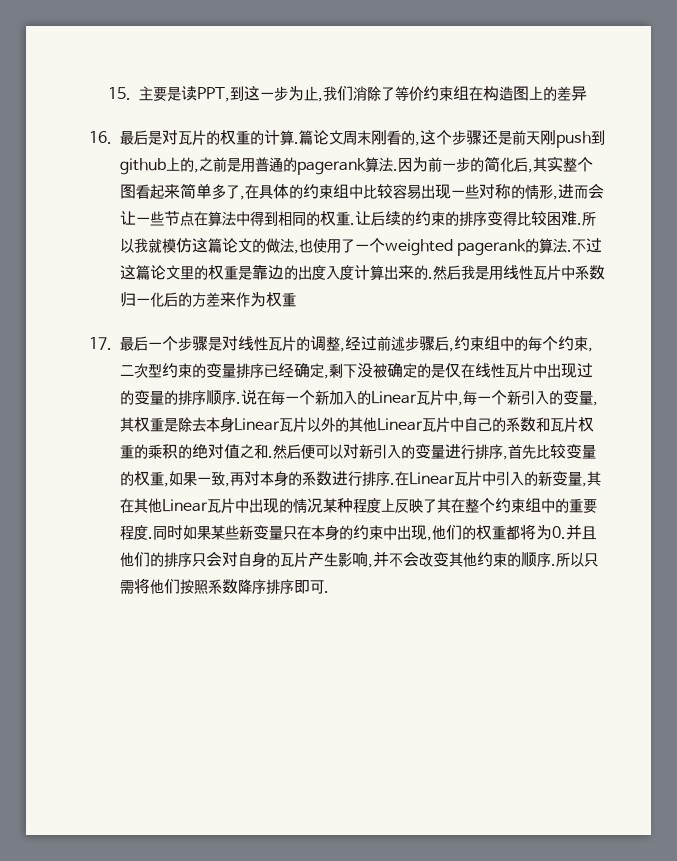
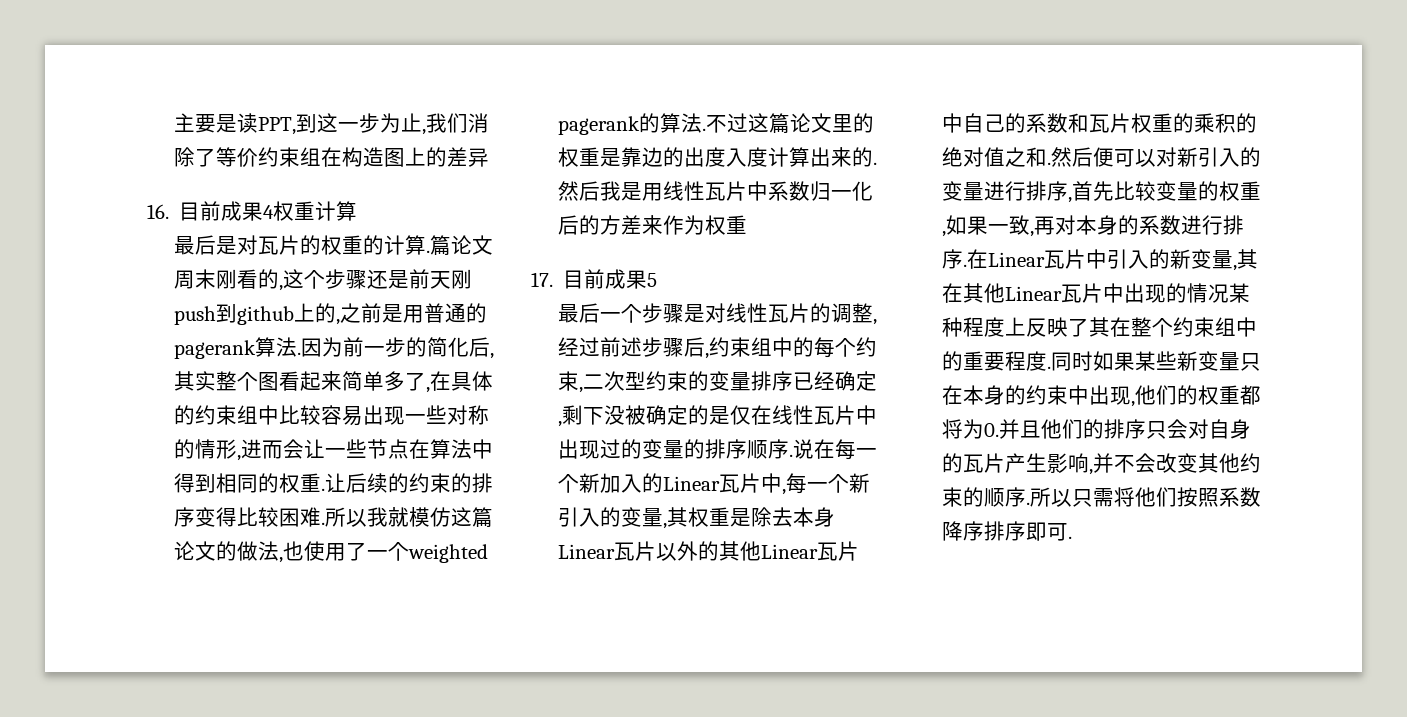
- 15.主要是读PPT,到这一步为止,我们消除了等价约束组在构造图上的差异
+ 主要是读PPT,到这一步为止,我们消除了等价约束组在构造图上的差异
- 16.最后是对瓦片的权重的计算.
+ 16.目前成果4权重计算
+ 最后是对瓦片的权重的计算.
- 17.最后一个步骤是对线性瓦片的调整,经过前述步骤后,约束组中的每个约束,二次型约束的变量排序已经确定,剩下没被确定的是仅在线性瓦片中出现过的变量的排序顺序.
+ 17.目前成果5
+ 最后一个步骤是对线性瓦片的调整,经过前述步骤后,约束组中的每个约束,二次型约束的变量排序已经确定,剩下没被确定的是仅在线性瓦片中出现过的变量的排序顺序.

